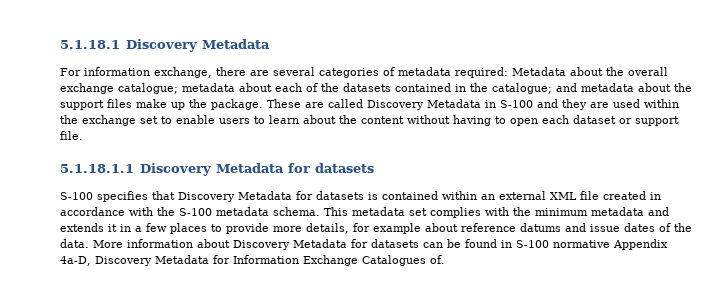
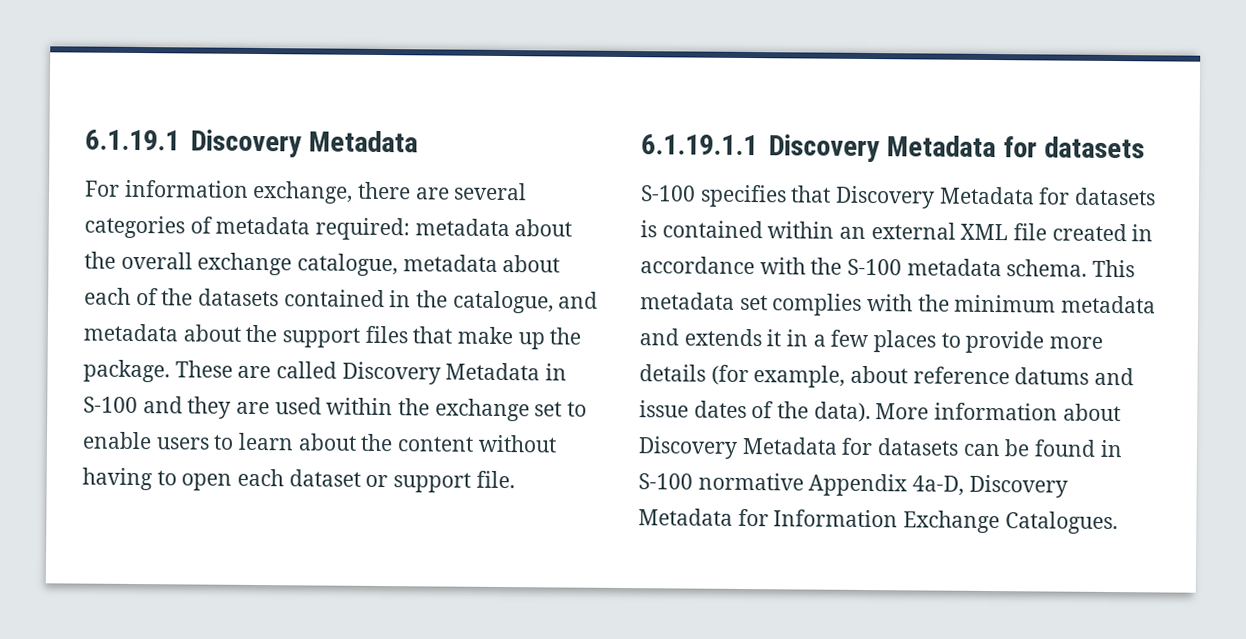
- 5.1.18.1 Discovery Metadata
+ 6.1.19.1 Discovery Metadata
- For information exchange, there are several categories of metadata required: Metadata about the overall exchange catalogue; metadata about each of the datasets contained in the catalogue; and metadata about the support files make up the package.
+ For information exchange, there are several categories of metadata required: metadata about the overall exchange catalogue, metadata about each of the datasets contained in the catalogue, and metadata about the support files that make up the package.
- 5.1.18.1.1 Discovery Metadata for datasets
+ 6.1.19.1.1 Discovery Metadata for datasets
- This metadata set complies with the minimum metadata and extends it in a few places to provide more details, for example about reference datums and issue dates of the data.
+ This metadata set complies with the minimum metadata and extends it in a few places to provide more details (for example, about reference datums and issue dates of the data).
- More information about Discovery Metadata for datasets can be found in S-100 normative Appendix 4a-D, Discovery Metadata for Information Exchange Catalogues of.
+ More information about Discovery Metadata for datasets can be found in S-100 normative Appendix 4a-D, Discovery Metadata for Information Exchange Catalogues.

